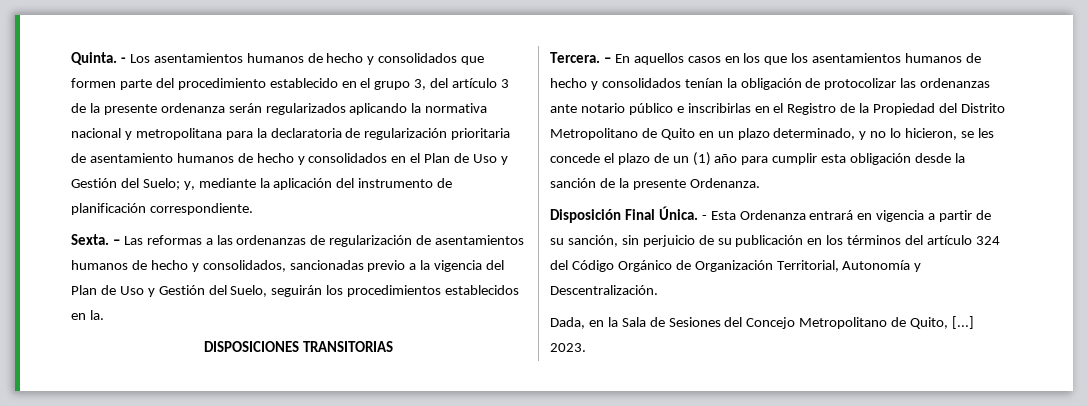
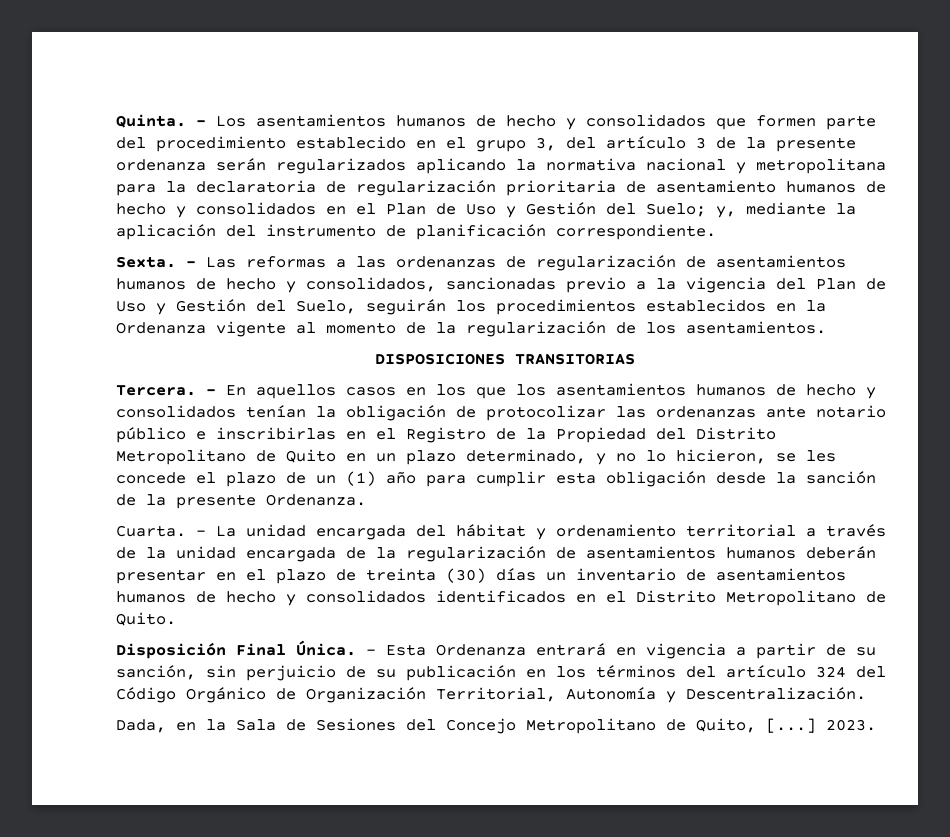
- – Las reformas a las ordenanzas de regularización de asentamientos humanos de hecho y consolidados, sancionadas previo a la vigencia del Plan de Uso y Gestión del Suelo, seguirán los procedimientos establecidos en la.
+ – Las reformas a las ordenanzas de regularización de asentamientos humanos de hecho y consolidados, sancionadas previo a la vigencia del Plan de Uso y Gestión del Suelo, seguirán los procedimientos establecidos en la Ordenanza vigente al momento de la regularización de los asentamientos.
+ Cuarta. - La unidad encargada del hábitat y ordenamiento territorial a través de la unidad encargada de la regularización de asentamientos humanos deberán presentar en el plazo de treinta (30) días un inventario de asentamientos humanos de hecho y consolidados identificados en el Distrito Metropolitano de Quito.

